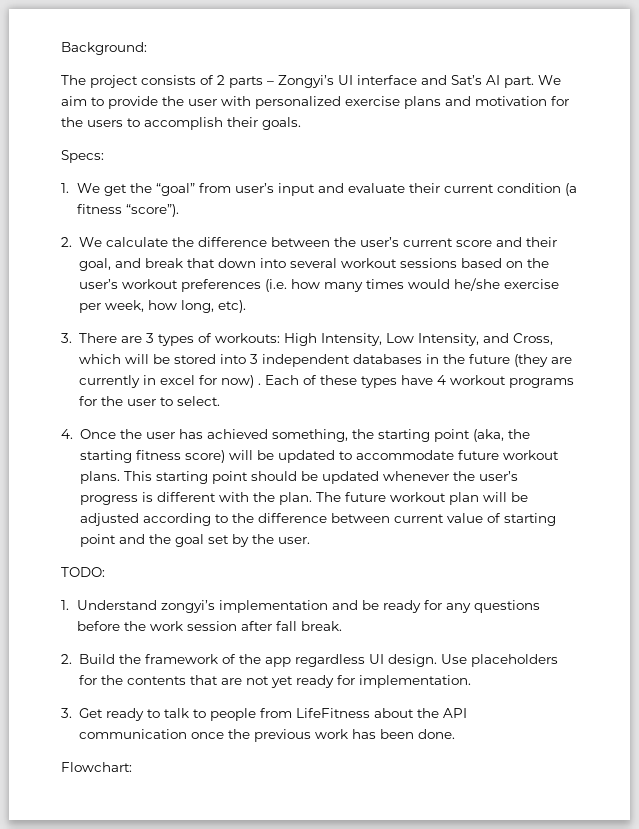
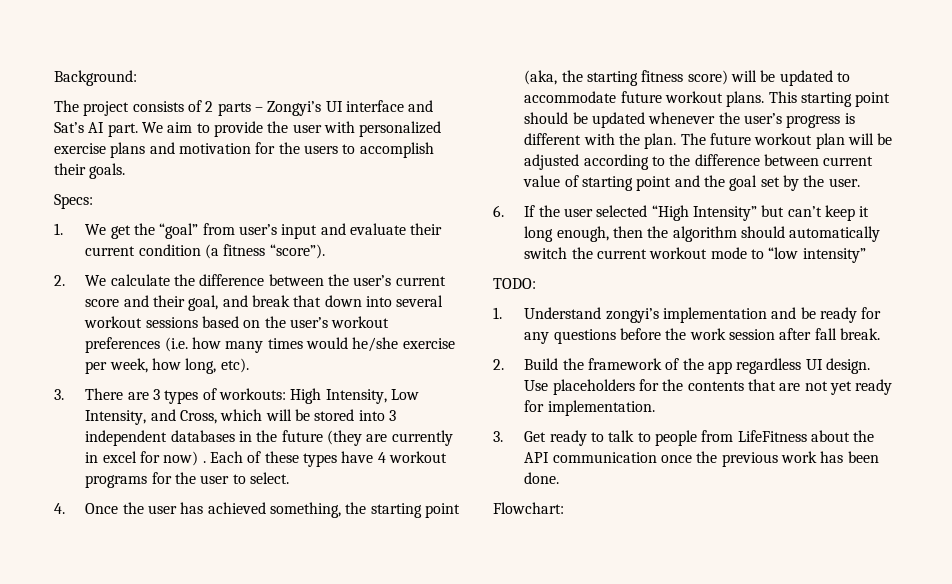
+ 6. If the user selected “High Intensity” but can’t keep it long enough, then the algorithm should automatically switch the current workout mode to “low intensity”

